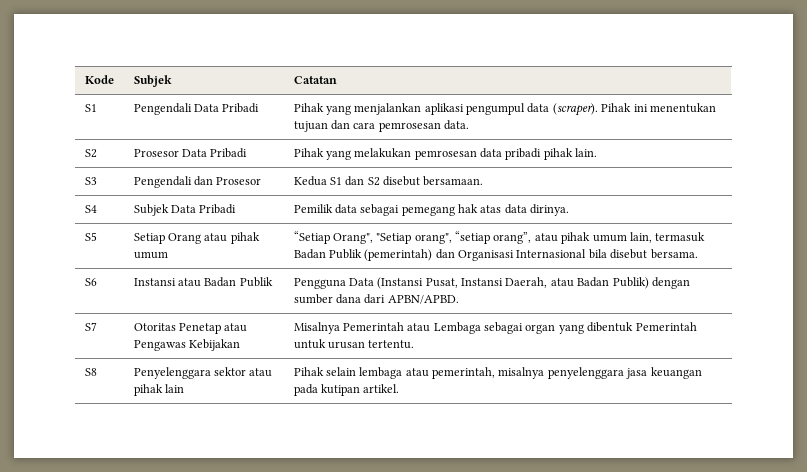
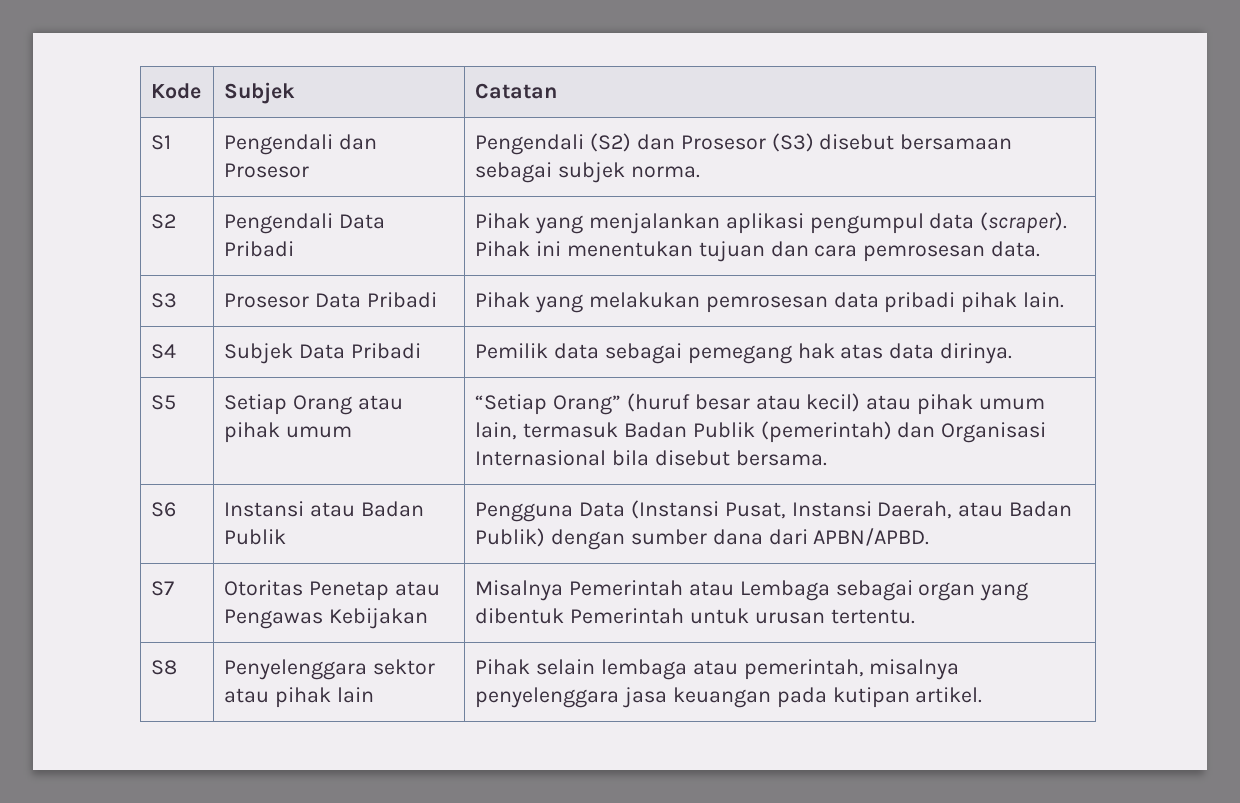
- S1 | Pengendali Data Pribadi | Pihak yang menjalankan aplikasi pengumpul data (scraper). Pihak ini menentukan tujuan dan cara pemrosesan data.
+ S1 | Pengendali dan Prosesor | Pengendali (S2) dan Prosesor (S3) disebut bersamaan sebagai subjek norma.
+ S2 | Pengendali Data Pribadi | Pihak yang menjalankan aplikasi pengumpul data (scraper). Pihak ini menentukan tujuan dan cara pemrosesan data.
- S2 | Prosesor Data Pribadi | Pihak yang melakukan pemrosesan data pribadi pihak lain.
+ S3 | Prosesor Data Pribadi | Pihak yang melakukan pemrosesan data pribadi pihak lain.
- S3 | Pengendali dan Prosesor | Kedua S1 dan S2 disebut bersamaan.
- S5 | Setiap Orang atau pihak umum | “Setiap Orang", "Setiap orang", “setiap orang”, atau pihak umum lain, termasuk Badan Publik (pemerintah) dan Organisasi Internasional bila disebut bersama.
+ S5 | Setiap Orang atau pihak umum | “Setiap Orang” (huruf besar atau kecil) atau pihak umum lain, termasuk Badan Publik (pemerintah) dan Organisasi Internasional bila disebut bersama.

